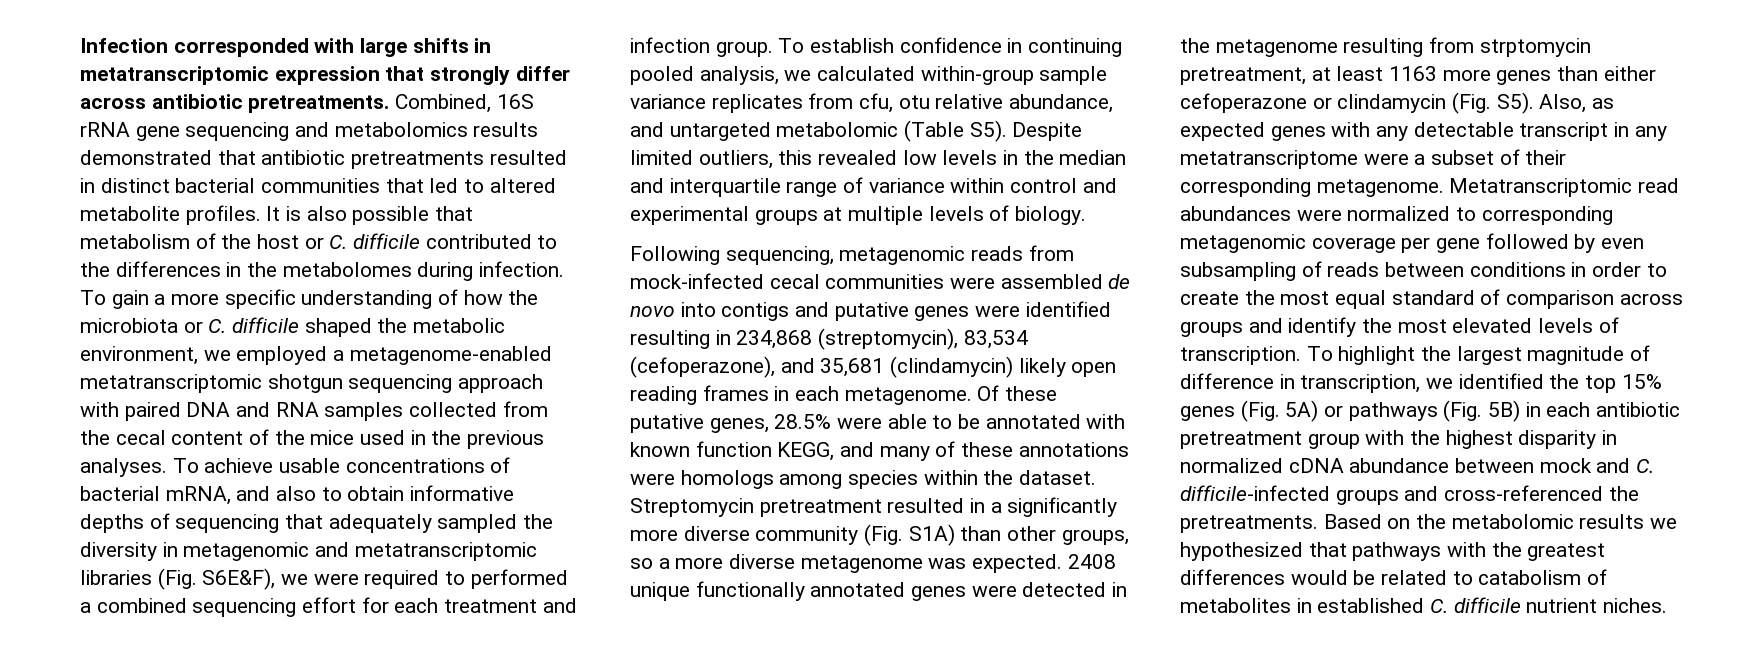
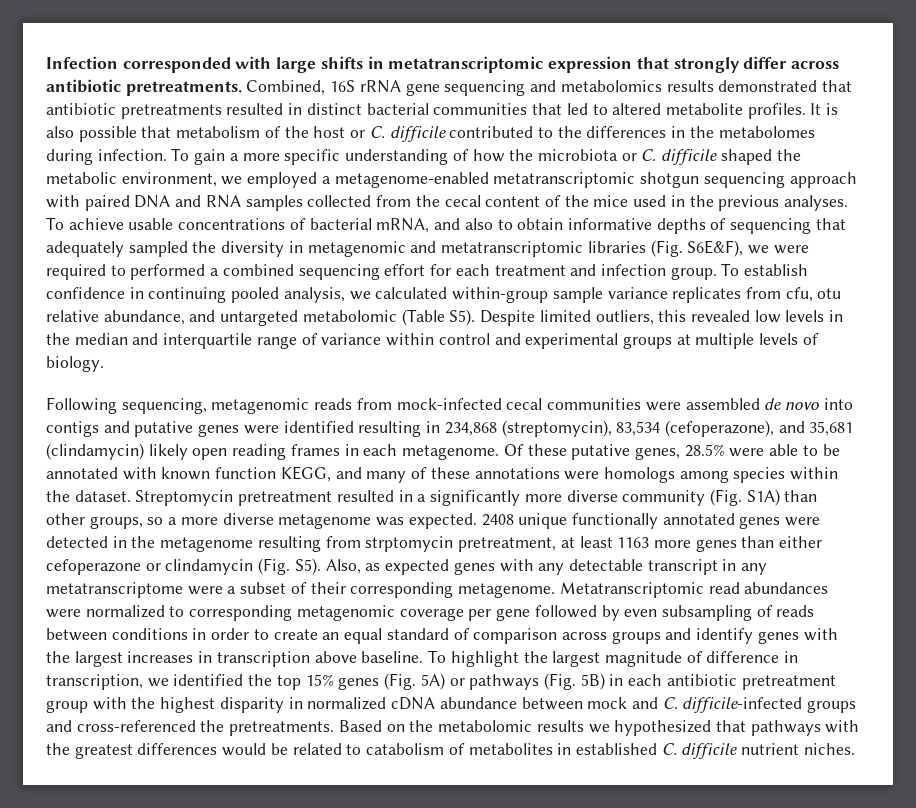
- Metatranscriptomic read abundances were normalized to corresponding metagenomic coverage per gene followed by even subsampling of reads between conditions in order to create the most equal standard of comparison across groups and identify the most elevated levels of transcription.
+ Metatranscriptomic read abundances were normalized to corresponding metagenomic coverage per gene followed by even subsampling of reads between conditions in order to create an equal standard of comparison across groups and identify genes with the largest increases in transcription above baseline.

